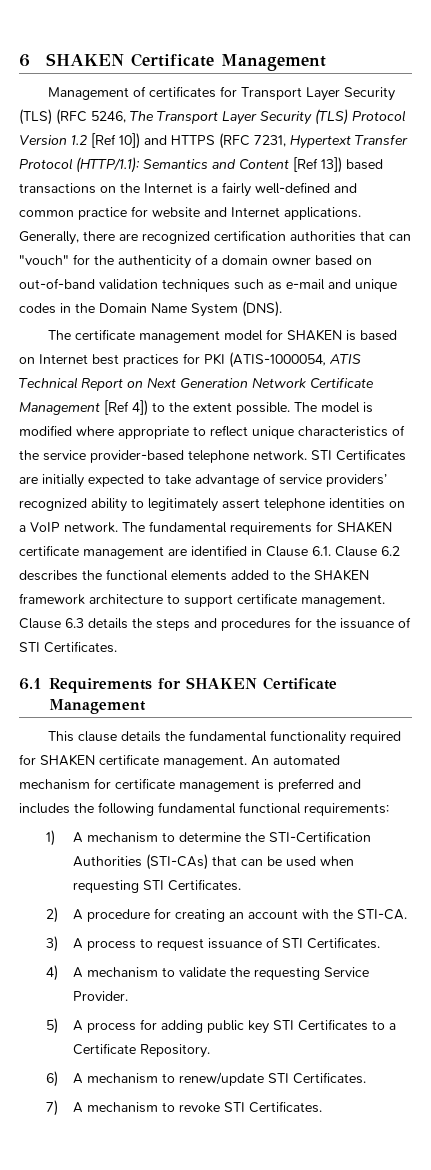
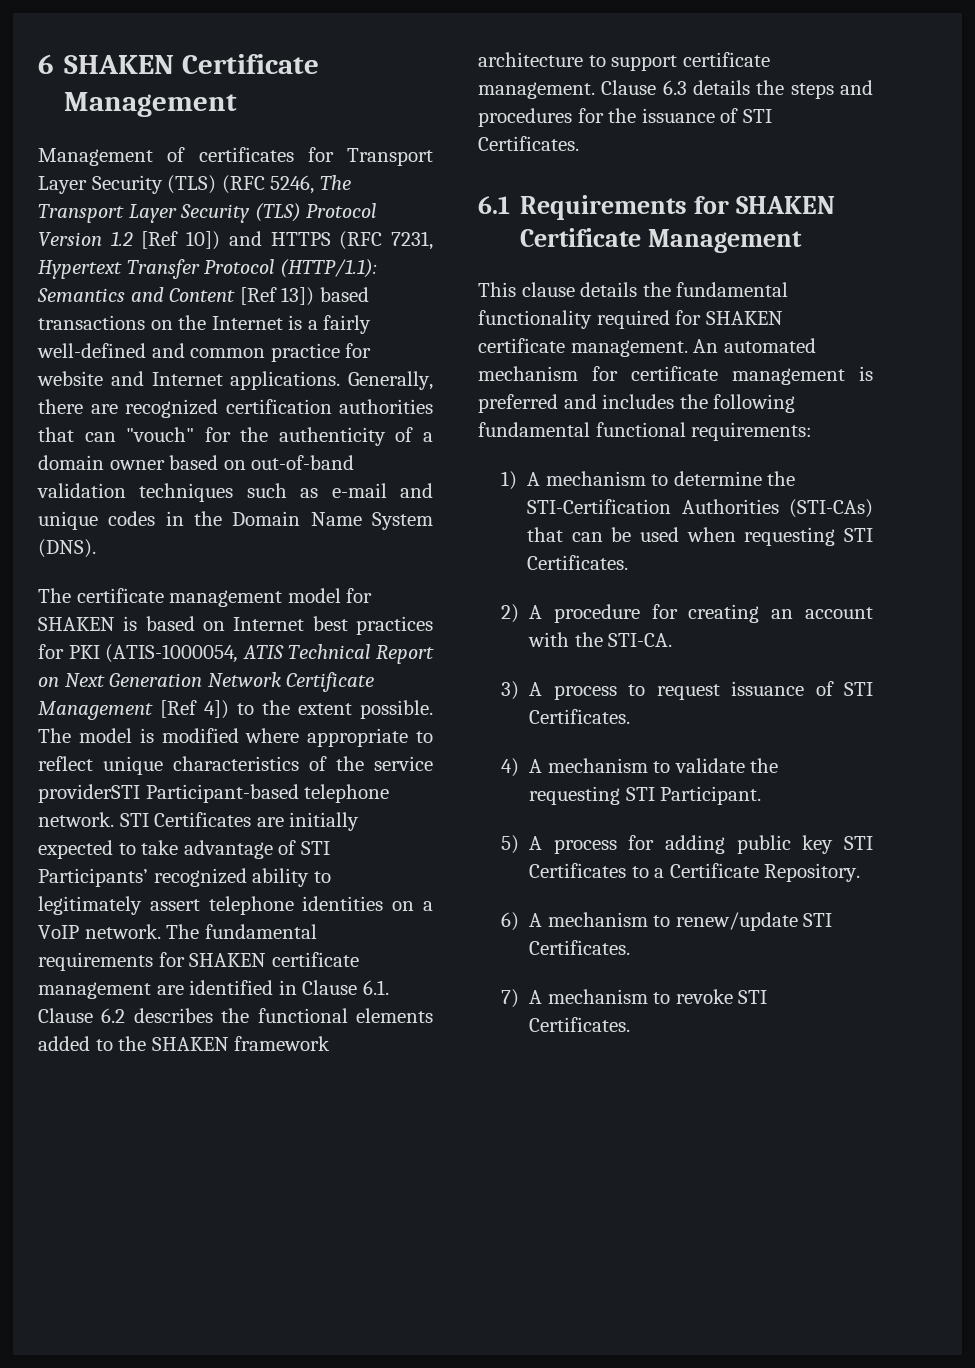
- The model is modified where appropriate to reflect unique characteristics of the service provider-based telephone network.
+ The model is modified where appropriate to reflect unique characteristics of the service providerSTI Participant-based telephone network.
- STI Certificates are initially expected to take advantage of service providers’ recognized ability to legitimately assert telephone identities on a VoIP network.
+ STI Certificates are initially expected to take advantage of STI Participants’ recognized ability to legitimately assert telephone identities on a VoIP network.
- 4) A mechanism to validate the requesting Service Provider.
+ 4) A mechanism to validate the requesting STI Participant.

